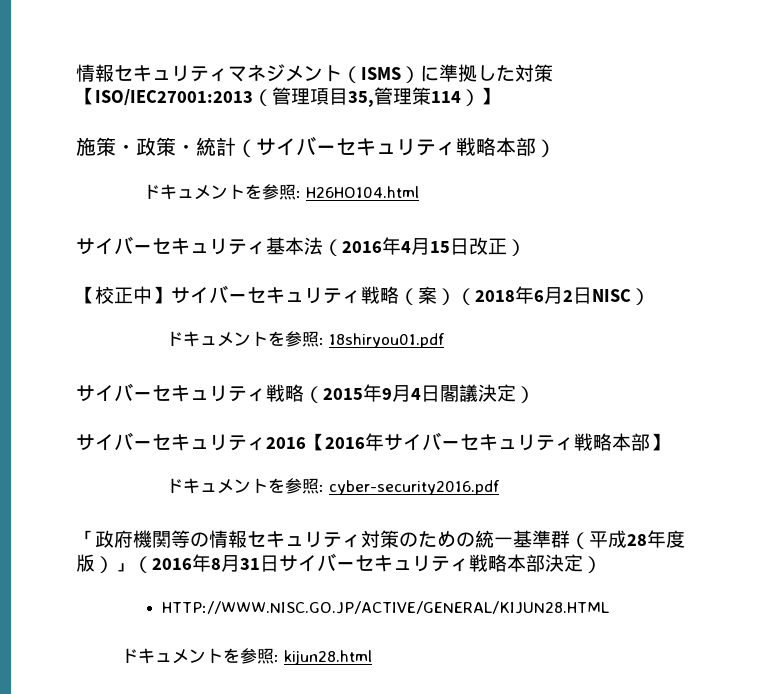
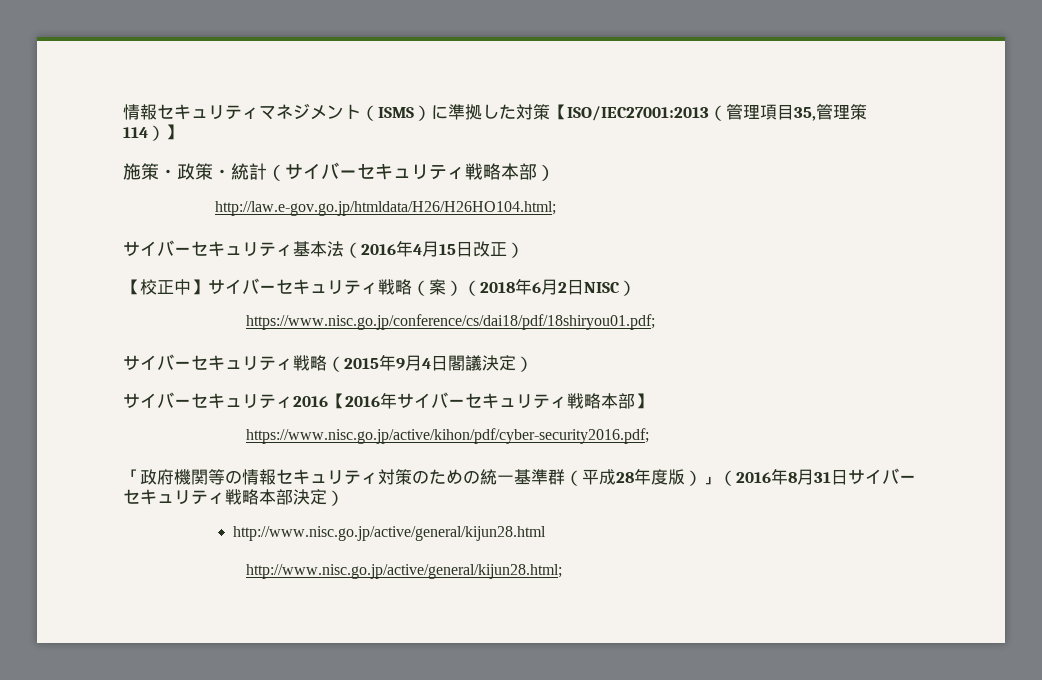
- ドキュメントを参照: H26HO104.html
+ http://law.e-gov.go.jp/htmldata/H26/H26HO104.html;
- ドキュメントを参照: 18shiryou01.pdf
+ https://www.nisc.go.jp/conference/cs/dai18/pdf/18shiryou01.pdf;
- ドキュメントを参照: cyber-security2016.pdf
+ https://www.nisc.go.jp/active/kihon/pdf/cyber-security2016.pdf;
- HTTP://WWW.NISC.GO.JP/ACTIVE/GENERAL/KIJUN28.HTML
- ドキュメントを参照: kijun28.html
+ http://www.nisc.go.jp/active/general/kijun28.html
+ http://www.nisc.go.jp/active/general/kijun28.html;

